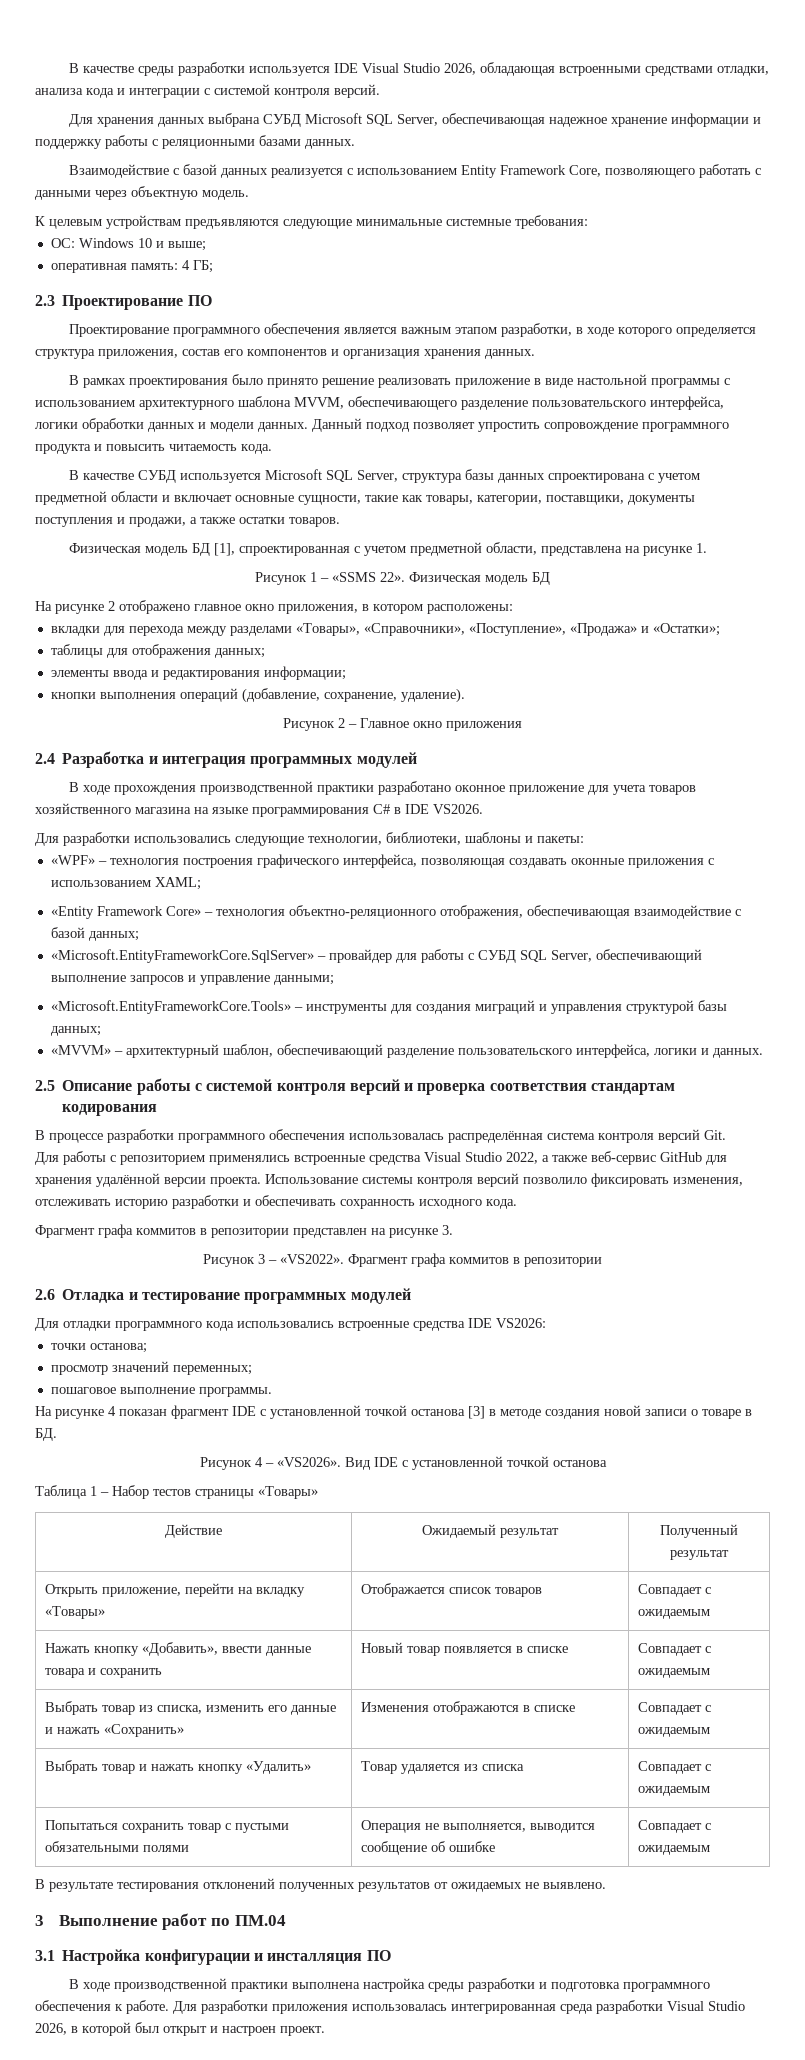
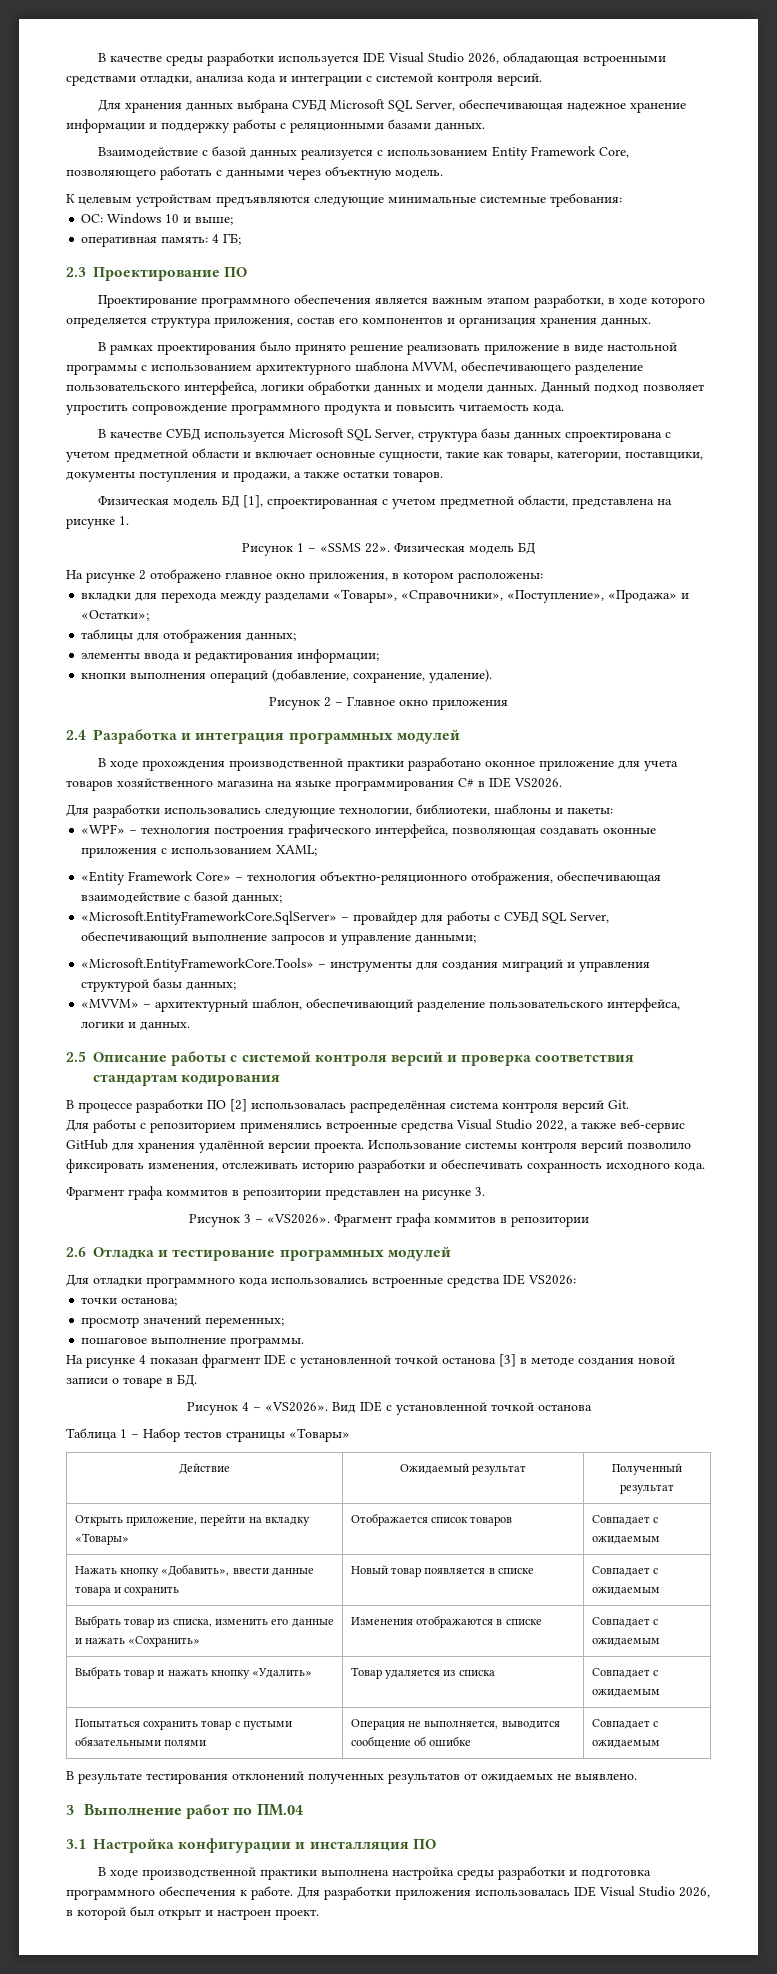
- В процессе разработки программного обеспечения использовалась распределённая система контроля версий Git.
+ В процессе разработки ПО [2] использовалась распределённая система контроля версий Git.
- Рисунок 3 – «VS2022».
+ Рисунок 3 – «VS2026».
- Для разработки приложения использовалась интегрированная среда разработки Visual Studio 2026, в которой был открыт и настроен проект.
+ Для разработки приложения использовалась IDE Visual Studio 2026, в которой был открыт и настроен проект.

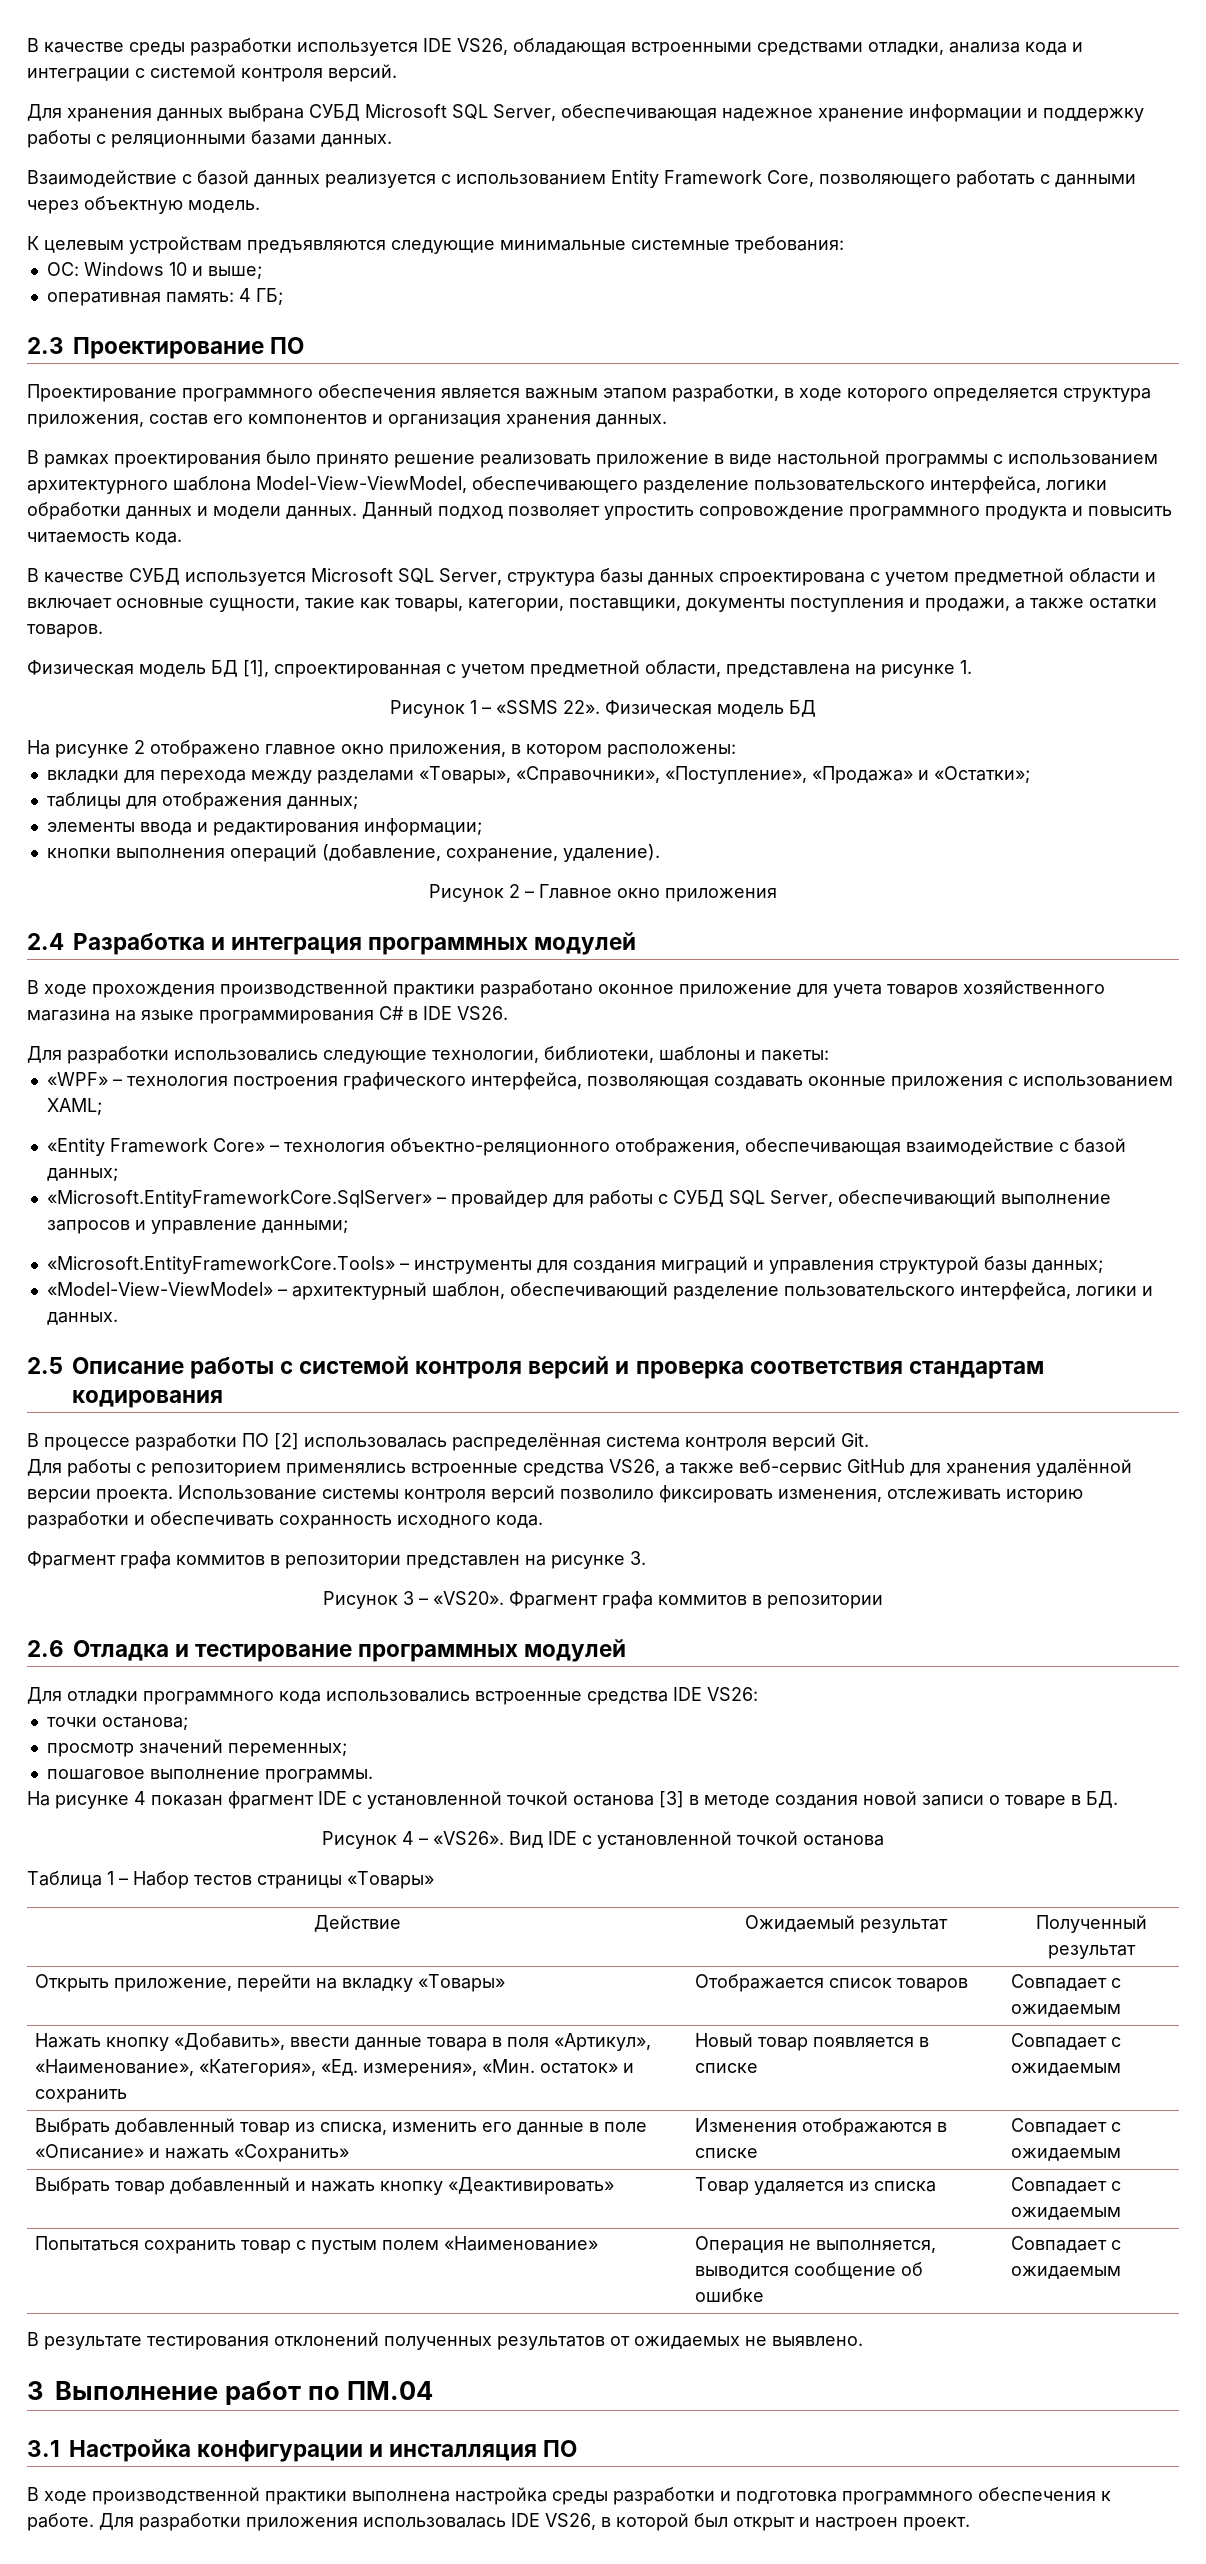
- В качестве среды разработки используется IDE Visual Studio 2026, обладающая встроенными средствами отладки, анализа кода и интеграции с системой контроля версий.
+ В качестве среды разработки используется IDE VS26, обладающая встроенными средствами отладки, анализа кода и интеграции с системой контроля версий.
- В рамках проектирования было принято решение реализовать приложение в виде настольной программы с использованием архитектурного шаблона MVVM, обеспечивающего разделение пользовательского интерфейса, логики обработки данных и модели данных.
+ В рамках проектирования было принято решение реализовать приложение в виде настольной программы с использованием архитектурного шаблона Model-View-ViewModel, обеспечивающего разделение пользовательского интерфейса, логики обработки данных и модели данных.
- В ходе прохождения производственной практики разработано оконное приложение для учета товаров хозяйственного магазина на языке программирования C# в IDE VS2026.
+ В ходе прохождения производственной практики разработано оконное приложение для учета товаров хозяйственного магазина на языке программирования C# в IDE VS26.
- «MVVM» – архитектурный шаблон, обеспечивающий разделение пользовательского интерфейса, логики и данных.
+ «Model-View-ViewModel» – архитектурный шаблон, обеспечивающий разделение пользовательского интерфейса, логики и данных.
- Для работы с репозиторием применялись встроенные средства Visual Studio 2022, а также веб-сервис GitHub для хранения удалённой версии проекта.
+ Для работы с репозиторием применялись встроенные средства VS26, а также веб-сервис GitHub для хранения удалённой версии проекта.
- Рисунок 3 – «VS2026».
+ Рисунок 3 – «VS20».
- Для отладки программного кода использовались встроенные средства IDE VS2026:
+ Для отладки программного кода использовались встроенные средства IDE VS26:
- Рисунок 4 – «VS2026».
+ Рисунок 4 – «VS26».
- Нажать кнопку «Добавить», ввести данные товара и сохранить | Новый товар появляется в списке | Совпадает с ожидаемым
+ Нажать кнопку «Добавить», ввести данные товара в поля «Артикул», «Наименование», «Категория», «Ед. измерения», «Мин. остаток» и сохранить | Новый товар появляется в списке | Совпадает с ожидаемым
- Выбрать товар из списка, изменить его данные и нажать «Сохранить» | Изменения отображаются в списке | Совпадает с ожидаемым
+ Выбрать добавленный товар из списка, изменить его данные в поле «Описание» и нажать «Сохранить» | Изменения отображаются в списке | Совпадает с ожидаемым
- Выбрать товар и нажать кнопку «Удалить» | Товар удаляется из списка | Совпадает с ожидаемым
+ Выбрать товар добавленный и нажать кнопку «Деактивировать» | Товар удаляется из списка | Совпадает с ожидаемым
- Попытаться сохранить товар с пустыми обязательными полями | Операция не выполняется, выводится сообщение об ошибке | Совпадает с ожидаемым
+ Попытаться сохранить товар с пустым полем «Наименование» | Операция не выполняется, выводится сообщение об ошибке | Совпадает с ожидаемым
- Для разработки приложения использовалась IDE Visual Studio 2026, в которой был открыт и настроен проект.
+ Для разработки приложения использовалась IDE VS26, в которой был открыт и настроен проект.

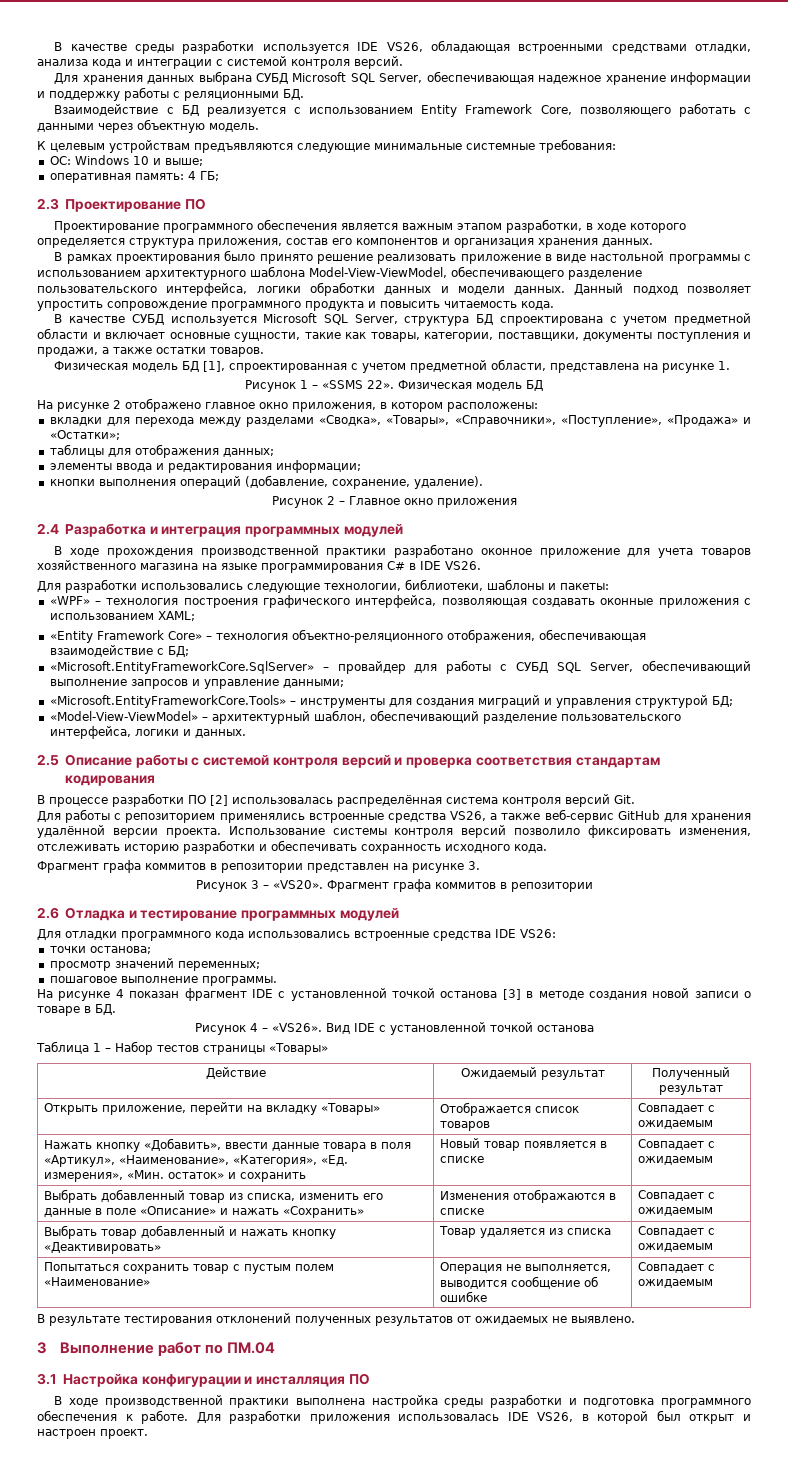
- Для хранения данных выбрана СУБД Microsoft SQL Server, обеспечивающая надежное хранение информации и поддержку работы с реляционными базами данных.
+ Для хранения данных выбрана СУБД Microsoft SQL Server, обеспечивающая надежное хранение информации и поддержку работы с реляционными БД.
- Взаимодействие с базой данных реализуется с использованием Entity Framework Core, позволяющего работать с данными через объектную модель.
+ Взаимодействие с БД реализуется с использованием Entity Framework Core, позволяющего работать с данными через объектную модель.
- В качестве СУБД используется Microsoft SQL Server, структура базы данных спроектирована с учетом предметной области и включает основные сущности, такие как товары, категории, поставщики, документы поступления и продажи, а также остатки товаров.
+ В качестве СУБД используется Microsoft SQL Server, структура БД спроектирована с учетом предметной области и включает основные сущности, такие как товары, категории, поставщики, документы поступления и продажи, а также остатки товаров.
- вкладки для перехода между разделами «Товары», «Справочники», «Поступление», «Продажа» и «Остатки»;
+ вкладки для перехода между разделами «Сводка», «Товары», «Справочники», «Поступление», «Продажа» и «Остатки»;
- «Entity Framework Core» – технология объектно-реляционного отображения, обеспечивающая взаимодействие с базой данных;
+ «Entity Framework Core» – технология объектно-реляционного отображения, обеспечивающая взаимодействие с БД;
- «Microsoft.EntityFrameworkCore.Tools» – инструменты для создания миграций и управления структурой базы данных;
+ «Microsoft.EntityFrameworkCore.Tools» – инструменты для создания миграций и управления структурой БД;

